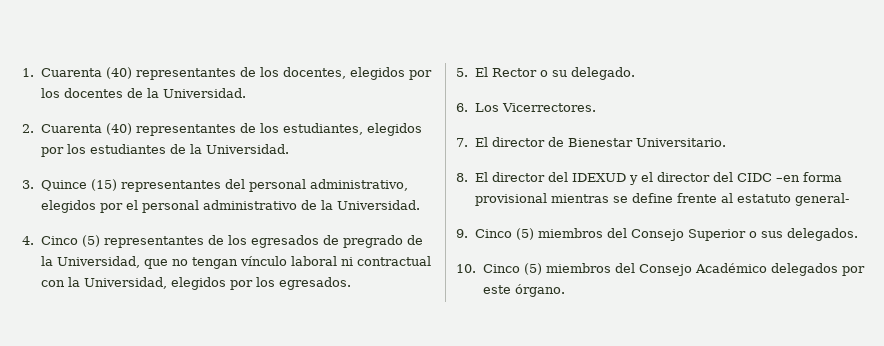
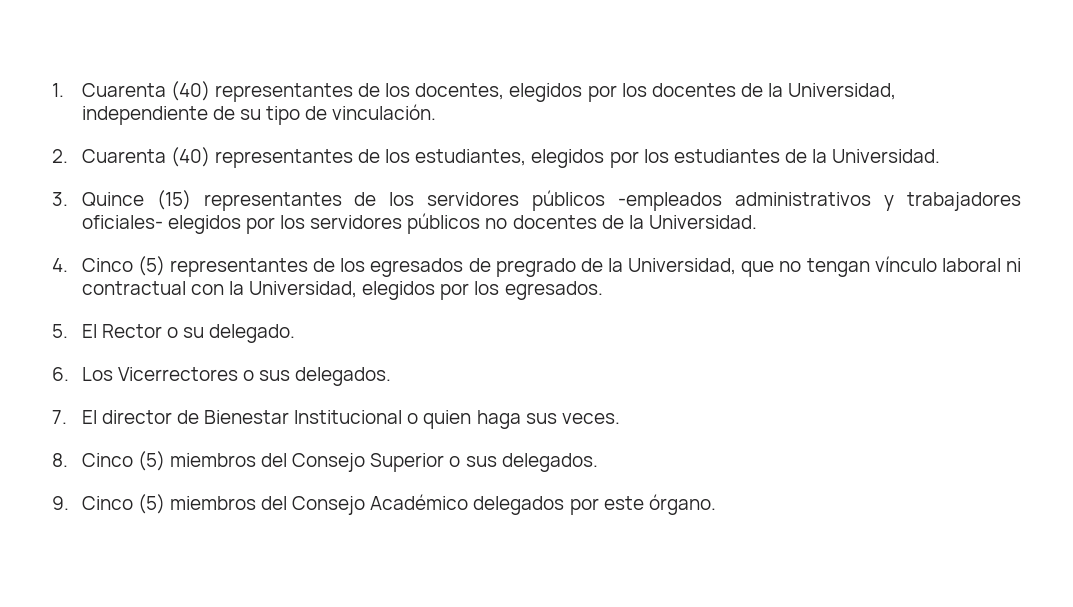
- 1. Cuarenta (40) representantes de los docentes, elegidos por los docentes de la Universidad.
+ 1. Cuarenta (40) representantes de los docentes, elegidos por los docentes de la Universidad, independiente de su tipo de vinculación.
- 3. Quince (15) representantes del personal administrativo, elegidos por el personal administrativo de la Universidad.
+ 3. Quince (15) representantes de los servidores públicos -empleados administrativos y trabajadores oficiales- elegidos por los servidores públicos no docentes de la Universidad.
- 6. Los Vicerrectores.
+ 6. Los Vicerrectores o sus delegados.
- 7. El director de Bienestar Universitario.
- 8. El director del IDEXUD y el director del CIDC –en forma provisional mientras se define frente al estatuto general-
- 9. Cinco (5) miembros del Consejo Superior o sus delegados.
+ 7. El director de Bienestar Institucional o quien haga sus veces.
+ 8. Cinco (5) miembros del Consejo Superior o sus delegados.
- 10. Cinco (5) miembros del Consejo Académico delegados por este órgano.
+ 9. Cinco (5) miembros del Consejo Académico delegados por este órgano.

